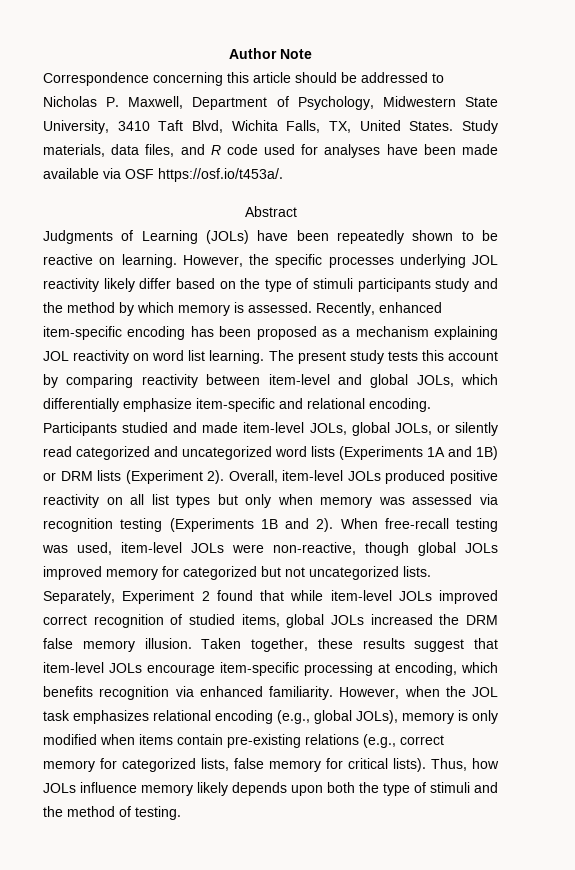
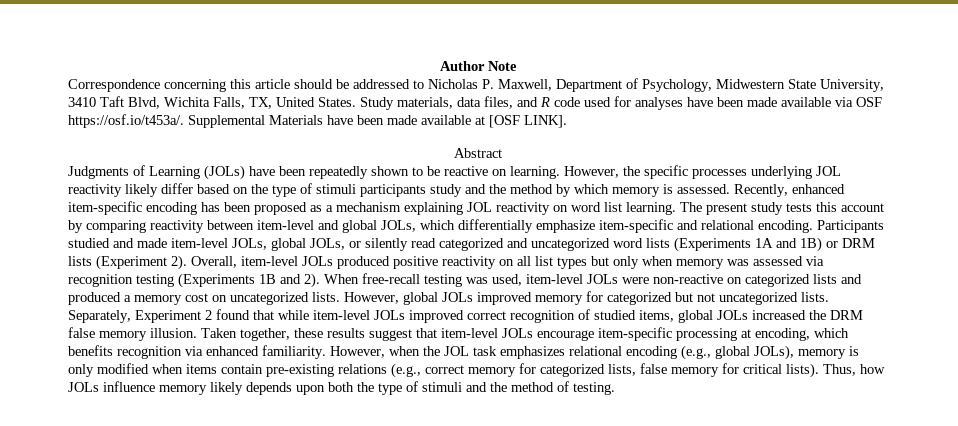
- Study materials, data files, and R code used for analyses have been made available via OSF https://osf.io/t453a/.
+ Study materials, data files, and R code used for analyses have been made available via OSF https://osf.io/t453a/. Supplemental Materials have been made available at [OSF LINK].
- When free-recall testing was used, item-level JOLs were non-reactive, though global JOLs improved memory for categorized but not uncategorized lists.
+ When free-recall testing was used, item-level JOLs were non-reactive on categorized lists and produced a memory cost on uncategorized lists. However, global JOLs improved memory for categorized but not uncategorized lists.

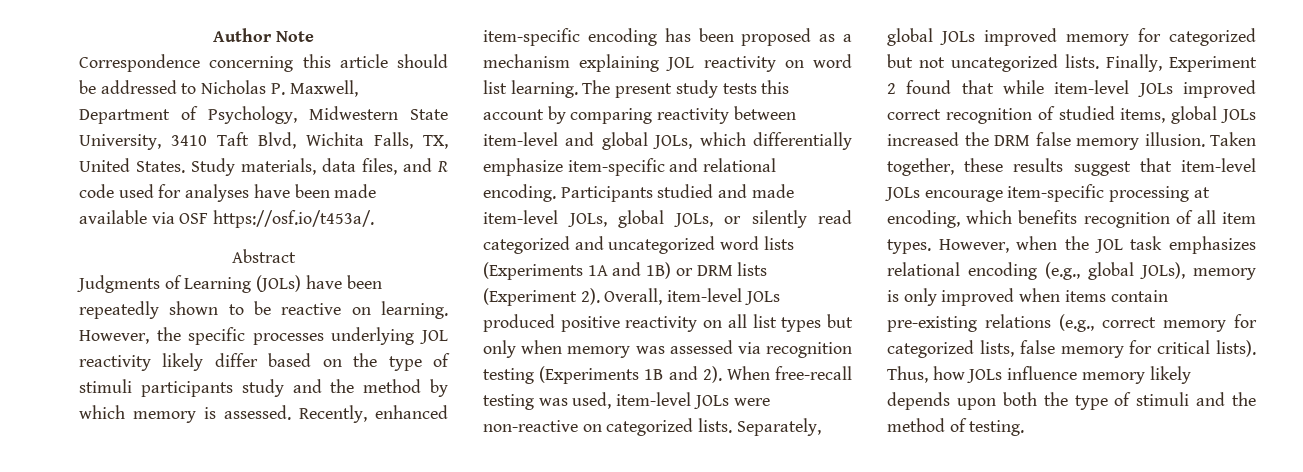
- Study materials, data files, and R code used for analyses have been made available via OSF https://osf.io/t453a/. Supplemental Materials have been made available at [OSF LINK].
+ Study materials, data files, and R code used for analyses have been made available via OSF https://osf.io/t453a/.
- When free-recall testing was used, item-level JOLs were non-reactive on categorized lists and produced a memory cost on uncategorized lists. However, global JOLs improved memory for categorized but not uncategorized lists.
+ When free-recall testing was used, item-level JOLs were non-reactive on categorized lists. Separately, global JOLs improved memory for categorized but not uncategorized lists.
- Separately, Experiment 2 found that while item-level JOLs improved correct recognition of studied items, global JOLs increased the DRM false memory illusion.
+ Finally, Experiment 2 found that while item-level JOLs improved correct recognition of studied items, global JOLs increased the DRM false memory illusion.
- Taken together, these results suggest that item-level JOLs encourage item-specific processing at encoding, which benefits recognition via enhanced familiarity.
+ Taken together, these results suggest that item-level JOLs encourage item-specific processing at encoding, which benefits recognition of all item types.
- However, when the JOL task emphasizes relational encoding (e.g., global JOLs), memory is only modified when items contain pre-existing relations (e.g., correct memory for categorized lists, false memory for critical lists).
+ However, when the JOL task emphasizes relational encoding (e.g., global JOLs), memory is only improved when items contain pre-existing relations (e.g., correct memory for categorized lists, false memory for critical lists).

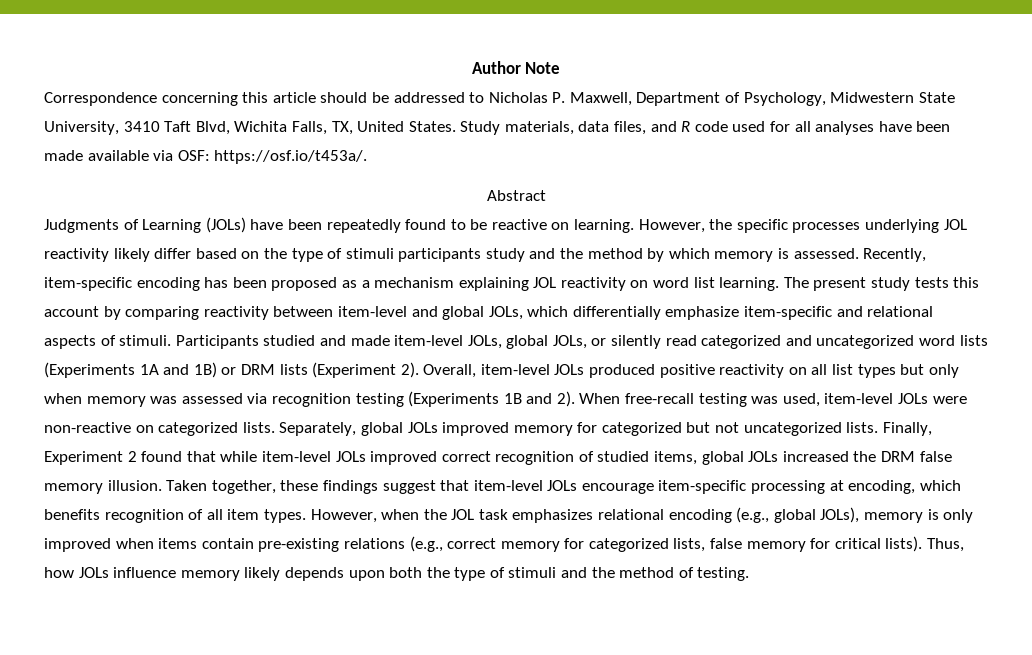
- Study materials, data files, and R code used for analyses have been made available via OSF https://osf.io/t453a/.
+ Study materials, data files, and R code used for all analyses have been made available via OSF: https://osf.io/t453a/.
- Judgments of Learning (JOLs) have been repeatedly shown to be reactive on learning.
+ Judgments of Learning (JOLs) have been repeatedly found to be reactive on learning.
- Recently, enhanced item-specific encoding has been proposed as a mechanism explaining JOL reactivity on word list learning.
+ Recently, item-specific encoding has been proposed as a mechanism explaining JOL reactivity on word list learning.
- The present study tests this account by comparing reactivity between item-level and global JOLs, which differentially emphasize item-specific and relational encoding.
+ The present study tests this account by comparing reactivity between item-level and global JOLs, which differentially emphasize item-specific and relational aspects of stimuli.
- Taken together, these results suggest that item-level JOLs encourage item-specific processing at encoding, which benefits recognition of all item types.
+ Taken together, these findings suggest that item-level JOLs encourage item-specific processing at encoding, which benefits recognition of all item types.

